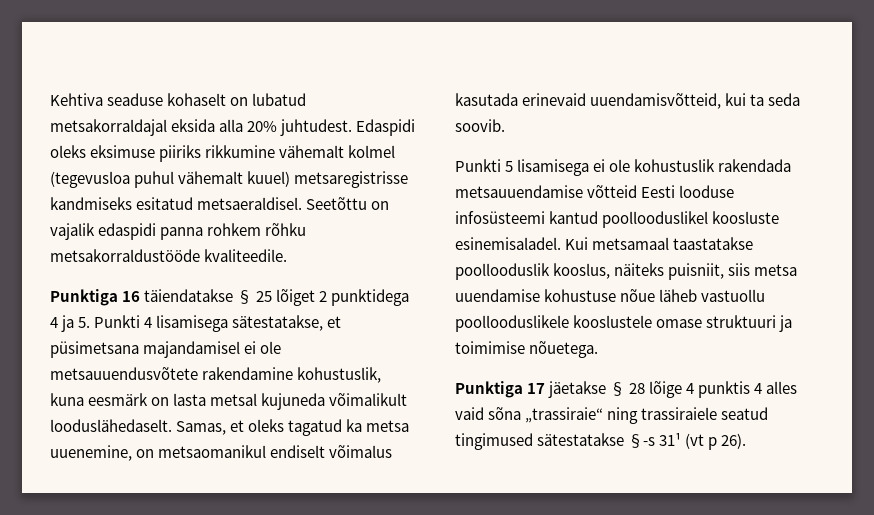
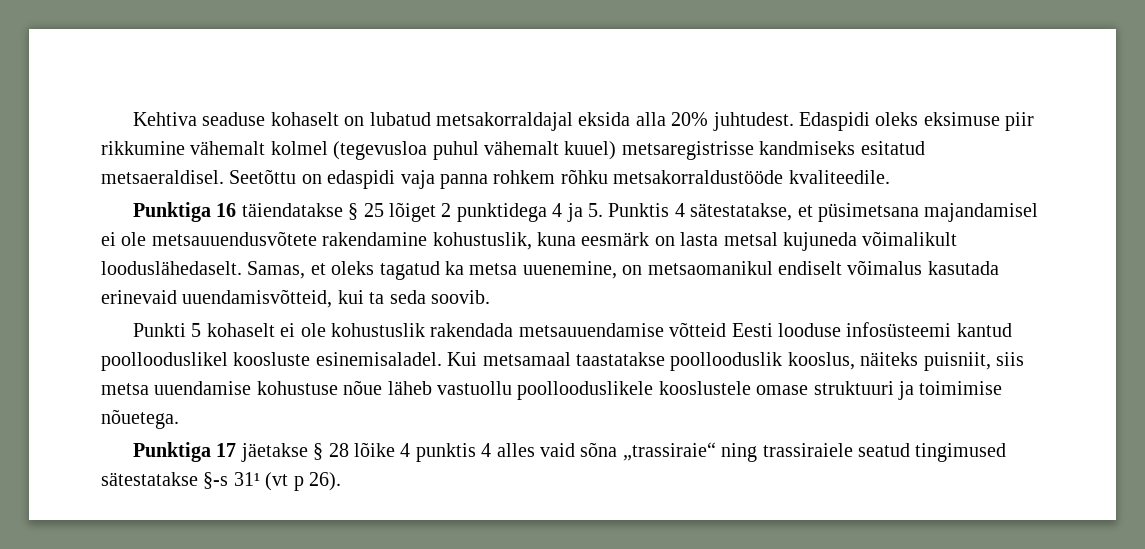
- Edaspidi oleks eksimuse piiriks rikkumine vähemalt kolmel (tegevusloa puhul vähemalt kuuel) metsaregistrisse kandmiseks esitatud metsaeraldisel.
+ Edaspidi oleks eksimuse piir rikkumine vähemalt kolmel (tegevusloa puhul vähemalt kuuel) metsaregistrisse kandmiseks esitatud metsaeraldisel.
- Seetõttu on vajalik edaspidi panna rohkem rõhku metsakorraldustööde kvaliteedile.
+ Seetõttu on edaspidi vaja panna rohkem rõhku metsakorraldustööde kvaliteedile.
- Punktiga 16 täiendatakse § 25 lõiget 2 punktidega 4 ja 5. Punkti 4 lisamisega sätestatakse, et püsimetsana majandamisel ei ole metsauuendusvõtete rakendamine kohustuslik, kuna eesmärk on lasta metsal kujuneda võimalikult looduslähedaselt.
+ Punktiga 16 täiendatakse § 25 lõiget 2 punktidega 4 ja 5. Punktis 4 sätestatakse, et püsimetsana majandamisel ei ole metsauuendusvõtete rakendamine kohustuslik, kuna eesmärk on lasta metsal kujuneda võimalikult looduslähedaselt.
- Punkti 5 lisamisega ei ole kohustuslik rakendada metsauuendamise võtteid Eesti looduse infosüsteemi kantud poollooduslikel koosluste esinemisaladel.
+ Punkti 5 kohaselt ei ole kohustuslik rakendada metsauuendamise võtteid Eesti looduse infosüsteemi kantud poollooduslikel koosluste esinemisaladel.
- Punktiga 17 jäetakse § 28 lõige 4 punktis 4 alles vaid sõna „trassiraie“ ning trassiraiele seatud tingimused sätestatakse §-s 31¹ (vt p 26).
+ Punktiga 17 jäetakse § 28 lõike 4 punktis 4 alles vaid sõna „trassiraie“ ning trassiraiele seatud tingimused sätestatakse §-s 31¹ (vt p 26).

